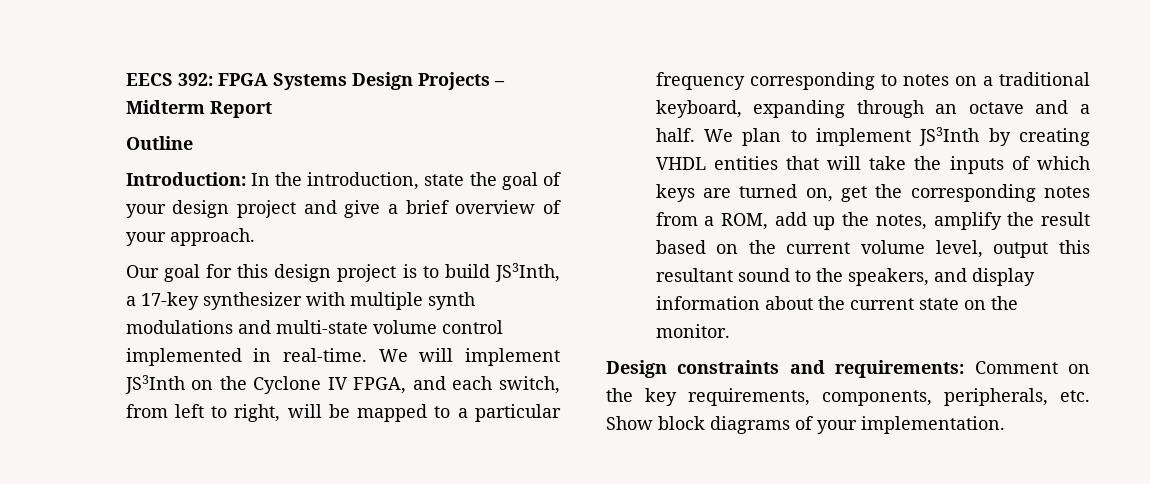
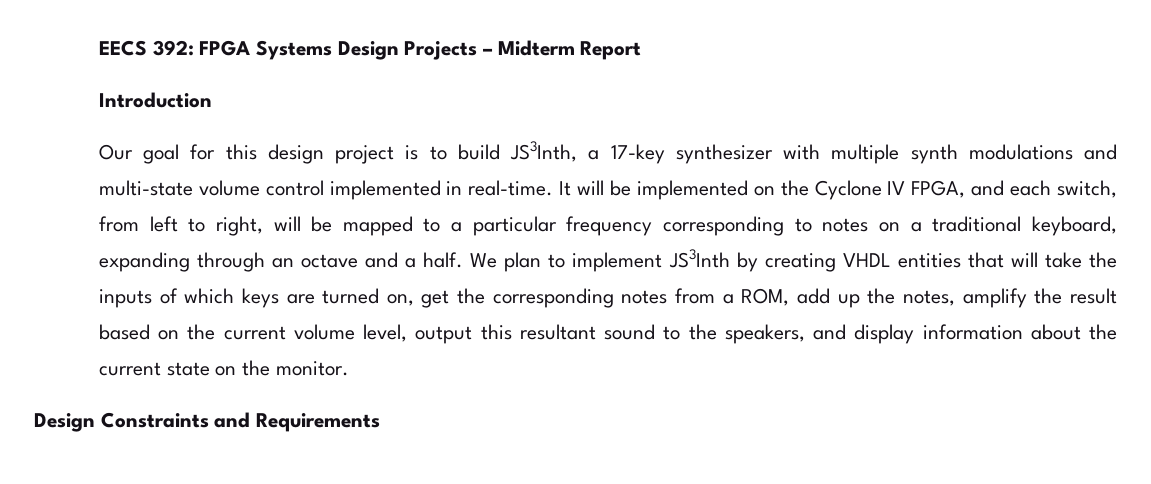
- Outline
- Introduction: In the introduction, state the goal of your design project and give a brief overview of your approach.
+ Introduction
- We will implement JS3Inth on the Cyclone IV FPGA, and each switch, from left to right, will be mapped to a particular frequency corresponding to notes on a traditional keyboard, expanding through an octave and a half.
+ It will be implemented on the Cyclone IV FPGA, and each switch, from left to right, will be mapped to a particular frequency corresponding to notes on a traditional keyboard, expanding through an octave and a half.
- Design constraints and requirements: Comment on the key requirements, components, peripherals, etc. Show block diagrams of your implementation.
+ Design Constraints and Requirements

